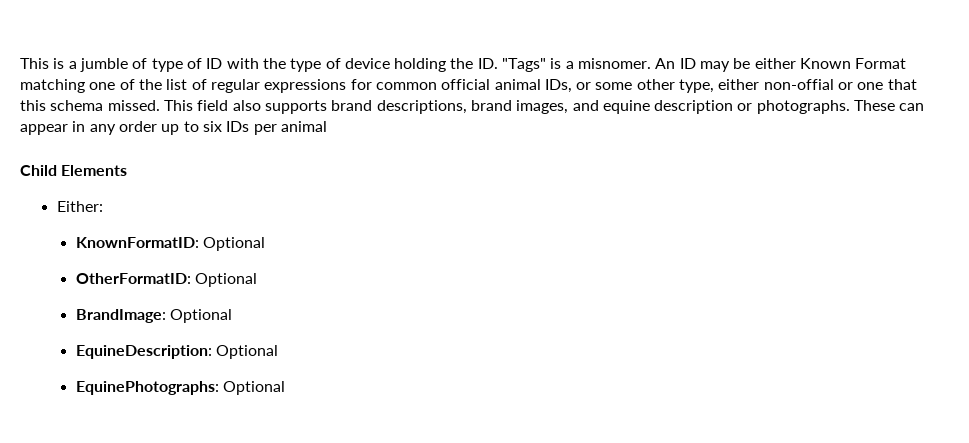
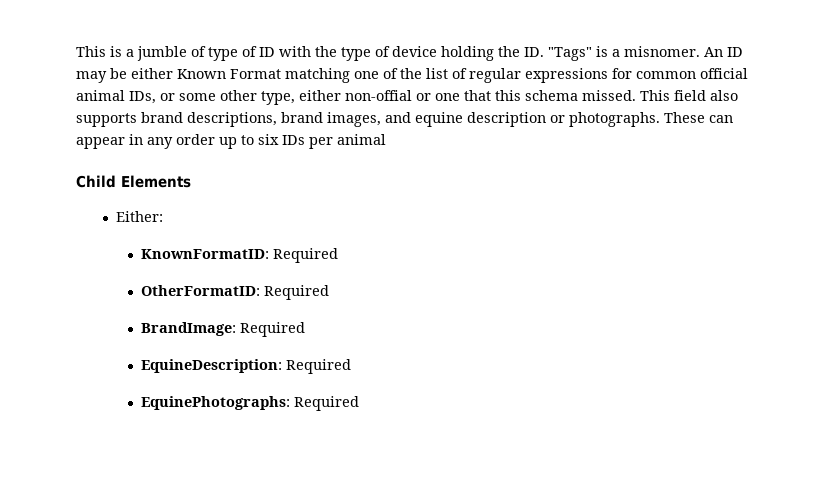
- KnownFormatID: Optional
+ KnownFormatID: Required
- OtherFormatID: Optional
+ OtherFormatID: Required
- BrandImage: Optional
+ BrandImage: Required
- EquineDescription: Optional
+ EquineDescription: Required
- EquinePhotographs: Optional
+ EquinePhotographs: Required

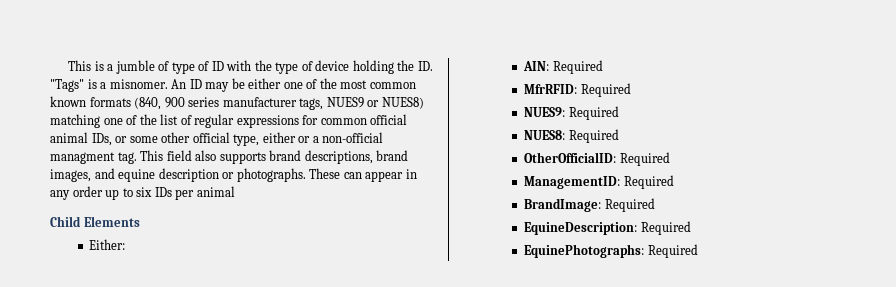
- An ID may be either Known Format matching one of the list of regular expressions for common official animal IDs, or some other type, either non-offial or one that this schema missed.
+ An ID may be either one of the most common known formats (840, 900 series manufacturer tags, NUES9 or NUES8) matching one of the list of regular expressions for common official animal IDs, or some other official type, either or a non-official managment tag.
- KnownFormatID: Required
- OtherFormatID: Required
+ AIN: Required
+ MfrRFID: Required
+ NUES9: Required
+ NUES8: Required
+ OtherOfficialID: Required
+ ManagementID: Required

